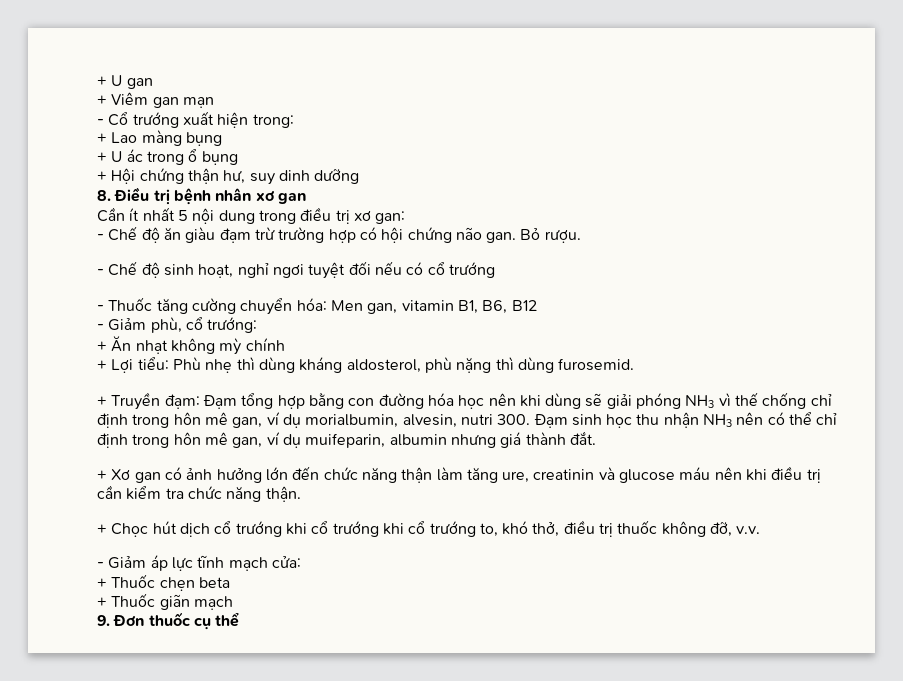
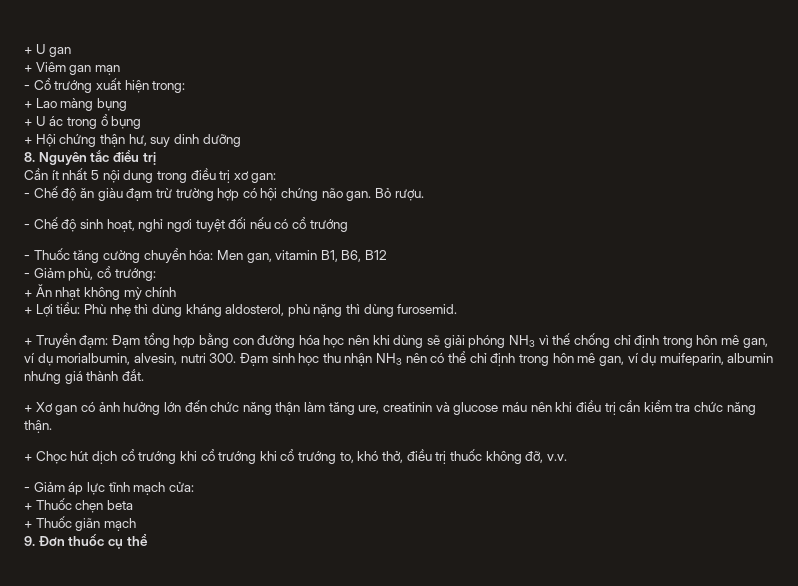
- 8. Điều trị bệnh nhân xơ gan
+ 8. Nguyên tắc điều trị

